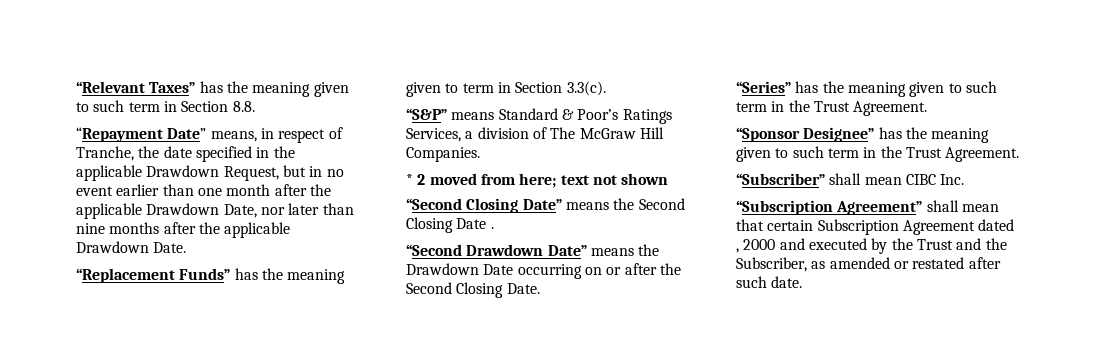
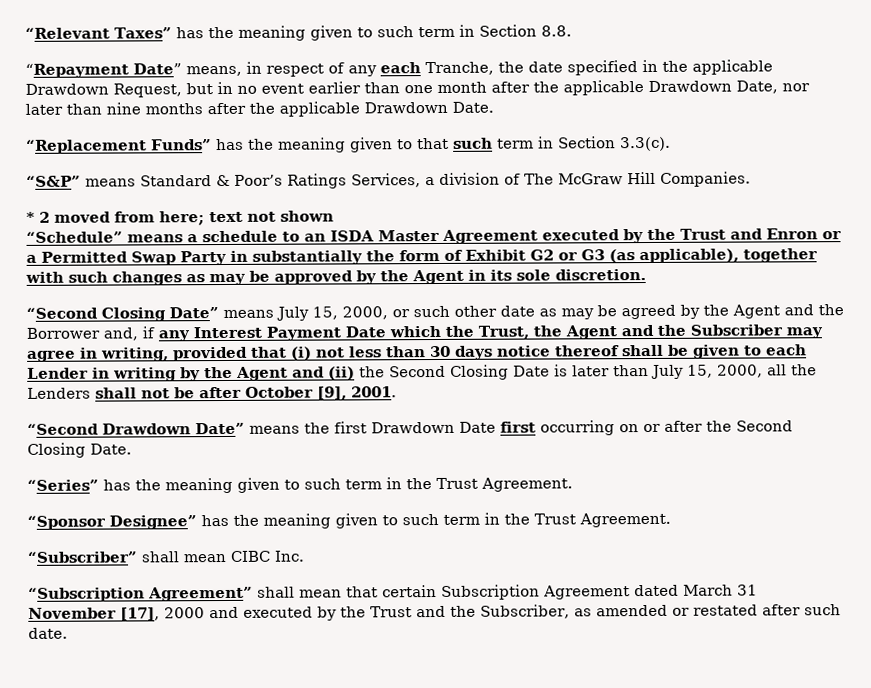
- “Repayment Date” means, in respect of Tranche, the date specified in the applicable Drawdown Request, but in no event earlier than one month after the applicable Drawdown Date, nor later than nine months after the applicable Drawdown Date.
+ “Repayment Date” means, in respect of any each Tranche, the date specified in the applicable Drawdown Request, but in no event earlier than one month after the applicable Drawdown Date, nor later than nine months after the applicable Drawdown Date.
- “Replacement Funds” has the meaning given to term in Section 3.3(c).
+ “Replacement Funds” has the meaning given to that such term in Section 3.3(c).
- “Second Closing Date” means the Second Closing Date .
+ “Schedule” means a schedule to an ISDA Master Agreement executed by the Trust and Enron or a Permitted Swap Party in substantially the form of Exhibit G2 or G3 (as applicable), together with such changes as may be approved by the Agent in its sole discretion.
+ “Second Closing Date” means July 15, 2000, or such other date as may be agreed by the Agent and the Borrower and, if any Interest Payment Date which the Trust, the Agent and the Subscriber may agree in writing, provided that (i) not less than 30 days notice thereof shall be given to each Lender in writing by the Agent and (ii) the Second Closing Date is later than July 15, 2000, all the Lenders shall not be after October [9], 2001.
- “Second Drawdown Date” means the Drawdown Date occurring on or after the Second Closing Date.
+ “Second Drawdown Date” means the first Drawdown Date first occurring on or after the Second Closing Date.
- “Subscription Agreement” shall mean that certain Subscription Agreement dated , 2000 and executed by the Trust and the Subscriber, as amended or restated after such date.
+ “Subscription Agreement” shall mean that certain Subscription Agreement dated March 31 November [17], 2000 and executed by the Trust and the Subscriber, as amended or restated after such date.

